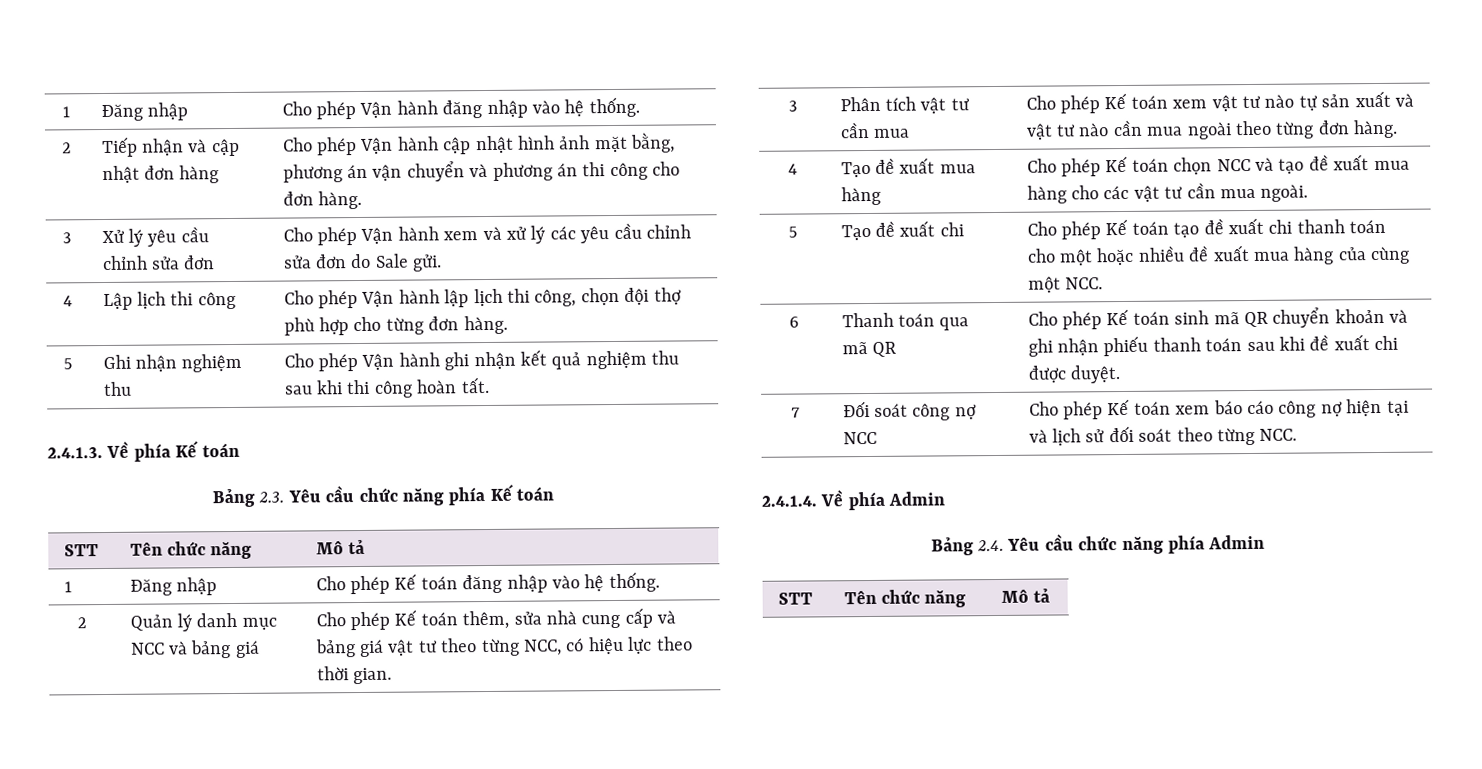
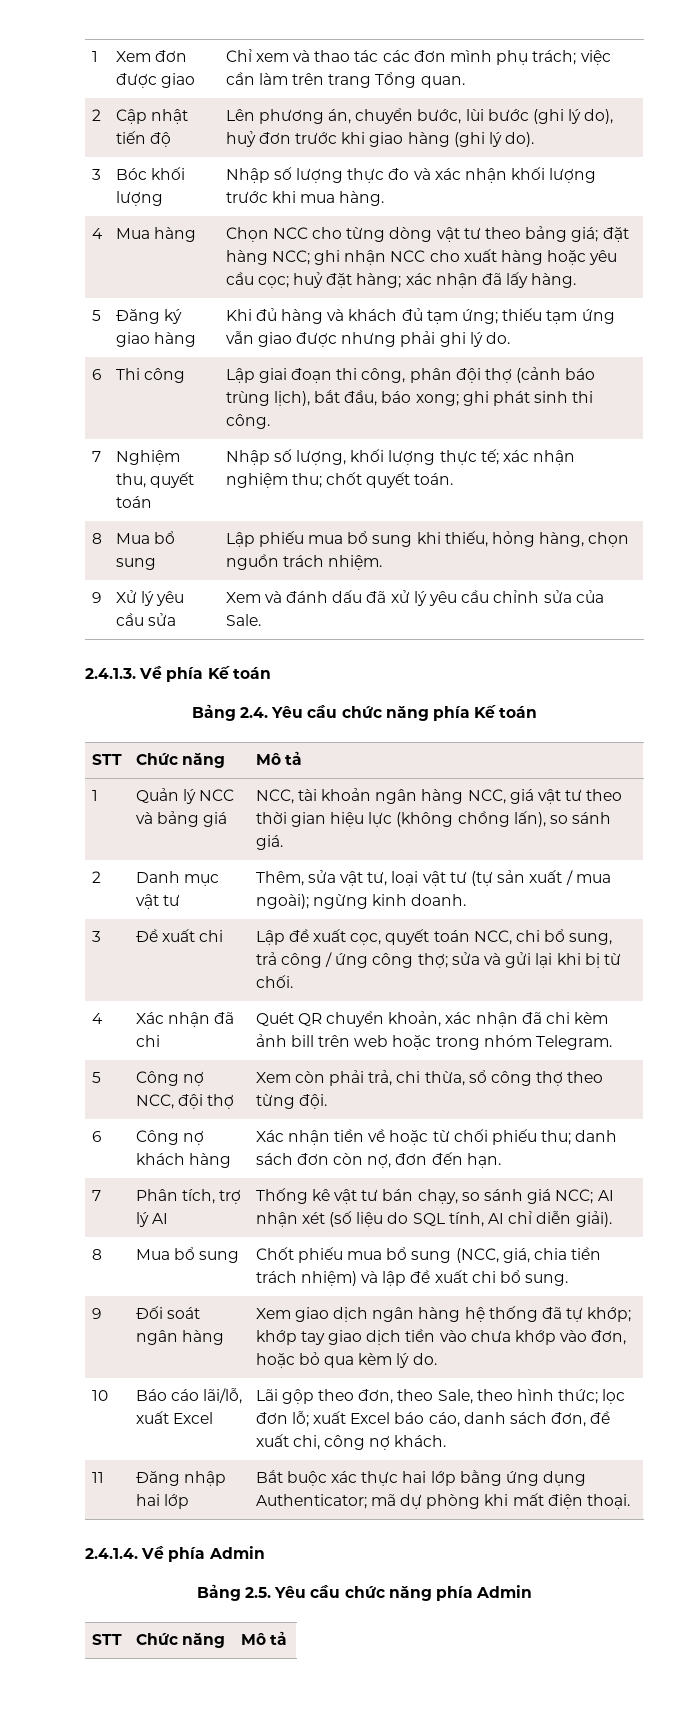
- 1 | Đăng nhập | Cho phép Vận hành đăng nhập vào hệ thống.
- 2 | Tiếp nhận và cập nhật đơn hàng | Cho phép Vận hành cập nhật hình ảnh mặt bằng, phương án vận chuyển và phương án thi công cho đơn hàng.
- 3 | Xử lý yêu cầu chỉnh sửa đơn | Cho phép Vận hành xem và xử lý các yêu cầu chỉnh sửa đơn do Sale gửi.
- 4 | Lập lịch thi công | Cho phép Vận hành lập lịch thi công, chọn đội thợ phù hợp cho từng đơn hàng.
- 5 | Ghi nhận nghiệm thu | Cho phép Vận hành ghi nhận kết quả nghiệm thu sau khi thi công hoàn tất.
+ 1 | Xem đơn được giao | Chỉ xem và thao tác các đơn mình phụ trách; việc cần làm trên trang Tổng quan.
+ 2 | Cập nhật tiến độ | Lên phương án, chuyển bước, lùi bước (ghi lý do), huỷ đơn trước khi giao hàng (ghi lý do).
+ 3 | Bóc khối lượng | Nhập số lượng thực đo và xác nhận khối lượng trước khi mua hàng.
+ 4 | Mua hàng | Chọn NCC cho từng dòng vật tư theo bảng giá; đặt hàng NCC; ghi nhận NCC cho xuất hàng hoặc yêu cầu cọc; huỷ đặt hàng; xác nhận đã lấy hàng.
+ 5 | Đăng ký giao hàng | Khi đủ hàng và khách đủ tạm ứng; thiếu tạm ứng vẫn giao được nhưng phải ghi lý do.
+ 6 | Thi công | Lập giai đoạn thi công, phân đội thợ (cảnh báo trùng lịch), bắt đầu, báo xong; ghi phát sinh thi công.
+ 7 | Nghiệm thu, quyết toán | Nhập số lượng, khối lượng thực tế; xác nhận nghiệm thu; chốt quyết toán.
+ 8 | Mua bổ sung | Lập phiếu mua bổ sung khi thiếu, hỏng hàng, chọn nguồn trách nhiệm.
+ 9 | Xử lý yêu cầu sửa | Xem và đánh dấu đã xử lý yêu cầu chỉnh sửa của Sale.
- Bảng 2.3. Yêu cầu chức năng phía Kế toán
- STT | Tên chức năng | Mô tả
+ Bảng 2.4. Yêu cầu chức năng phía Kế toán
+ STT | Chức năng | Mô tả
- 1 | Đăng nhập | Cho phép Kế toán đăng nhập vào hệ thống.
- 2 | Quản lý danh mục NCC và bảng giá | Cho phép Kế toán thêm, sửa nhà cung cấp và bảng giá vật tư theo từng NCC, có hiệu lực theo thời gian.
- 3 | Phân tích vật tư cần mua | Cho phép Kế toán xem vật tư nào tự sản xuất và vật tư nào cần mua ngoài theo từng đơn hàng.
- 4 | Tạo đề xuất mua hàng | Cho phép Kế toán chọn NCC và tạo đề xuất mua hàng cho các vật tư cần mua ngoài.
- 5 | Tạo đề xuất chi | Cho phép Kế toán tạo đề xuất chi thanh toán cho một hoặc nhiều đề xuất mua hàng của cùng một NCC.
- 6 | Thanh toán qua mã QR | Cho phép Kế toán sinh mã QR chuyển khoản và ghi nhận phiếu thanh toán sau khi đề xuất chi được duyệt.
- 7 | Đối soát công nợ NCC | Cho phép Kế toán xem báo cáo công nợ hiện tại và lịch sử đối soát theo từng NCC.
+ 1 | Quản lý NCC và bảng giá | NCC, tài khoản ngân hàng NCC, giá vật tư theo thời gian hiệu lực (không chồng lấn), so sánh giá.
+ 2 | Danh mục vật tư | Thêm, sửa vật tư, loại vật tư (tự sản xuất / mua ngoài); ngừng kinh doanh.
+ 3 | Đề xuất chi | Lập đề xuất cọc, quyết toán NCC, chi bổ sung, trả công / ứng công thợ; sửa và gửi lại khi bị từ chối.
+ 4 | Xác nhận đã chi | Quét QR chuyển khoản, xác nhận đã chi kèm ảnh bill trên web hoặc trong nhóm Telegram.
+ 5 | Công nợ NCC, đội thợ | Xem còn phải trả, chi thừa, sổ công thợ theo từng đội.
+ 6 | Công nợ khách hàng | Xác nhận tiền về hoặc từ chối phiếu thu; danh sách đơn còn nợ, đơn đến hạn.
+ 7 | Phân tích, trợ lý AI | Thống kê vật tư bán chạy, so sánh giá NCC; AI nhận xét (số liệu do SQL tính, AI chỉ diễn giải).
+ 8 | Mua bổ sung | Chốt phiếu mua bổ sung (NCC, giá, chia tiền trách nhiệm) và lập đề xuất chi bổ sung.
+ 9 | Đối soát ngân hàng | Xem giao dịch ngân hàng hệ thống đã tự khớp; khớp tay giao dịch tiền vào chưa khớp vào đơn, hoặc bỏ qua kèm lý do.
+ 10 | Báo cáo lãi/lỗ, xuất Excel | Lãi gộp theo đơn, theo Sale, theo hình thức; lọc đơn lỗ; xuất Excel báo cáo, danh sách đơn, đề xuất chi, công nợ khách.
+ 11 | Đăng nhập hai lớp | Bắt buộc xác thực hai lớp bằng ứng dụng Authenticator; mã dự phòng khi mất điện thoại.
- Bảng 2.4. Yêu cầu chức năng phía Admin
- STT | Tên chức năng | Mô tả
+ Bảng 2.5. Yêu cầu chức năng phía Admin
+ STT | Chức năng | Mô tả

